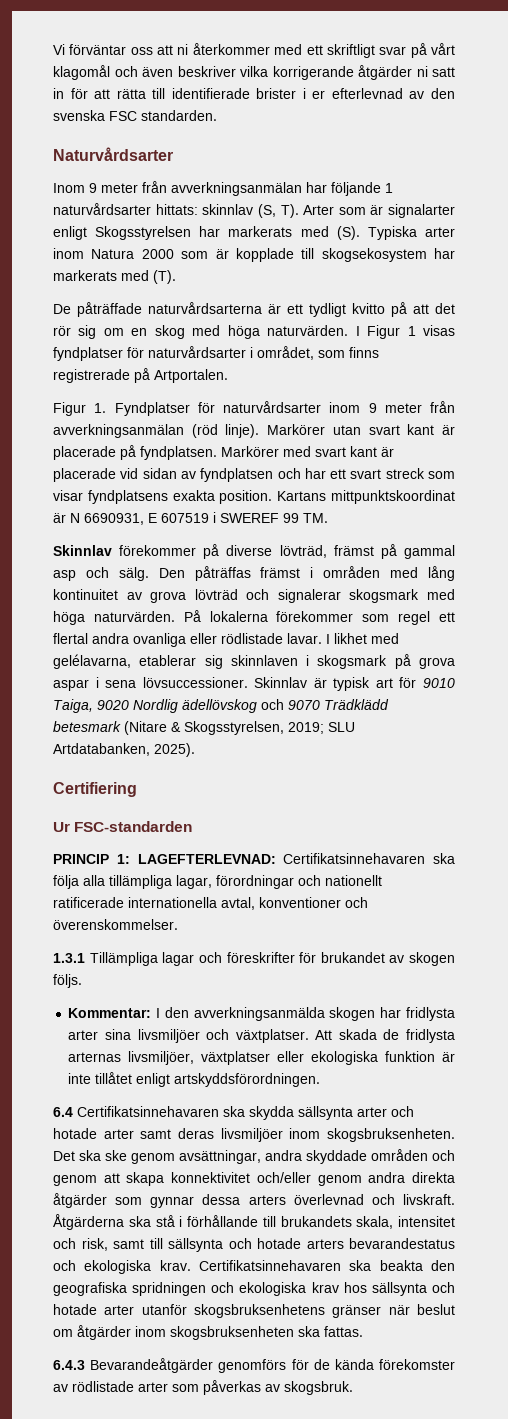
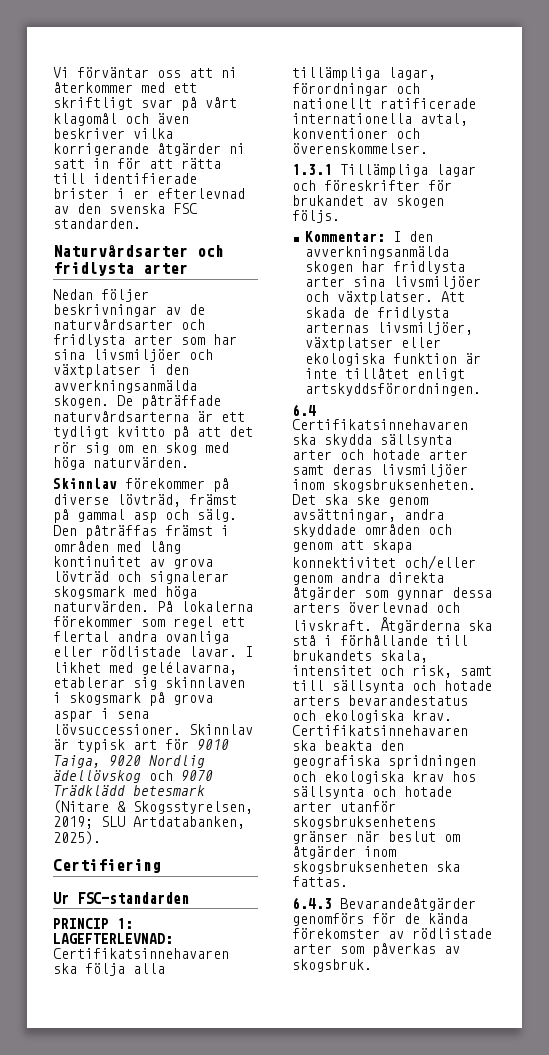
- Naturvårdsarter
- Inom 9 meter från avverkningsanmälan har följande 1 naturvårdsarter hittats: skinnlav (S, T). Arter som är signalarter enligt Skogsstyrelsen har markerats med (S). Typiska arter inom Natura 2000 som är kopplade till skogsekosystem har markerats med (T).
- De påträffade naturvårdsarterna är ett tydligt kvitto på att det rör sig om en skog med höga naturvärden. I Figur 1 visas fyndplatser för naturvårdsarter i området, som finns registrerade på Artportalen.
- Figur 1. Fyndplatser för naturvårdsarter inom 9 meter från avverkningsanmälan (röd linje). Markörer utan svart kant är placerade på fyndplatsen. Markörer med svart kant är placerade vid sidan av fyndplatsen och har ett svart streck som visar fyndplatsens exakta position. Kartans mittpunktskoordinat är N 6690931, E 607519 i SWEREF 99 TM.
+ Naturvårdsarter och fridlysta arter
+ Nedan följer beskrivningar av de naturvårdsarter och fridlysta arter som har sina livsmiljöer och växtplatser i den avverkningsanmälda skogen. De påträffade naturvårdsarterna är ett tydligt kvitto på att det rör sig om en skog med höga naturvärden.

